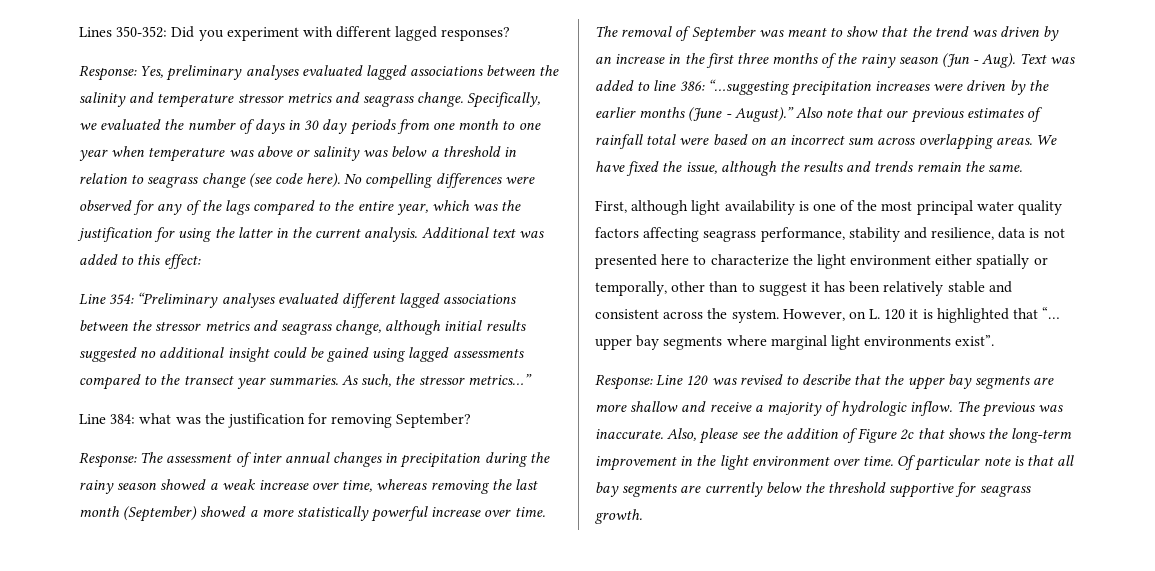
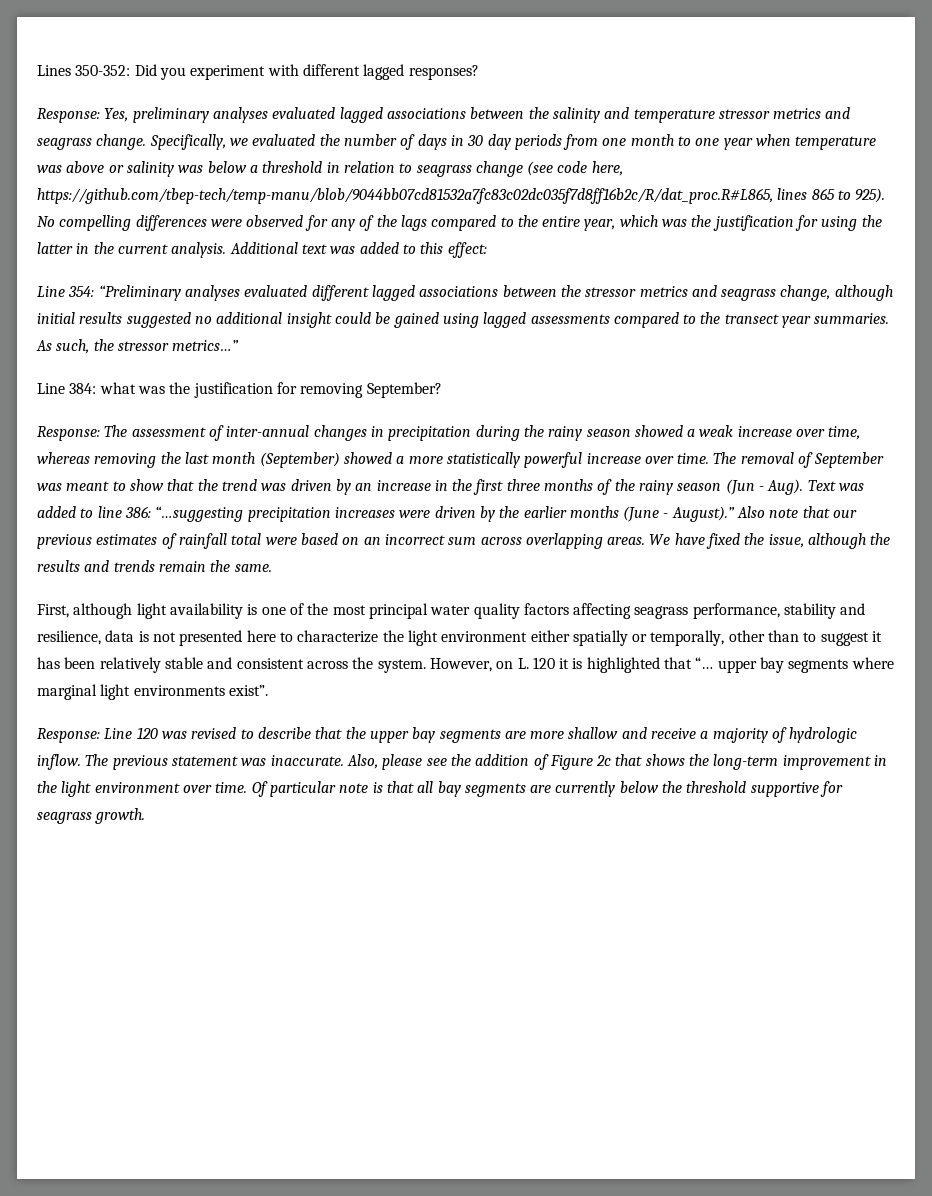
- Specifically, we evaluated the number of days in 30 day periods from one month to one year when temperature was above or salinity was below a threshold in relation to seagrass change (see code here).
+ Specifically, we evaluated the number of days in 30 day periods from one month to one year when temperature was above or salinity was below a threshold in relation to seagrass change (see code here, https://github.com/tbep-tech/temp-manu/blob/9044bb07cd81532a7fc83c02dc035f7d8ff16b2c/R/dat_proc.R#L865, lines 865 to 925).
- Response: The assessment of inter annual changes in precipitation during the rainy season showed a weak increase over time, whereas removing the last month (September) showed a more statistically powerful increase over time.
+ Response: The assessment of inter-annual changes in precipitation during the rainy season showed a weak increase over time, whereas removing the last month (September) showed a more statistically powerful increase over time.
- The previous was inaccurate.
+ The previous statement was inaccurate.

